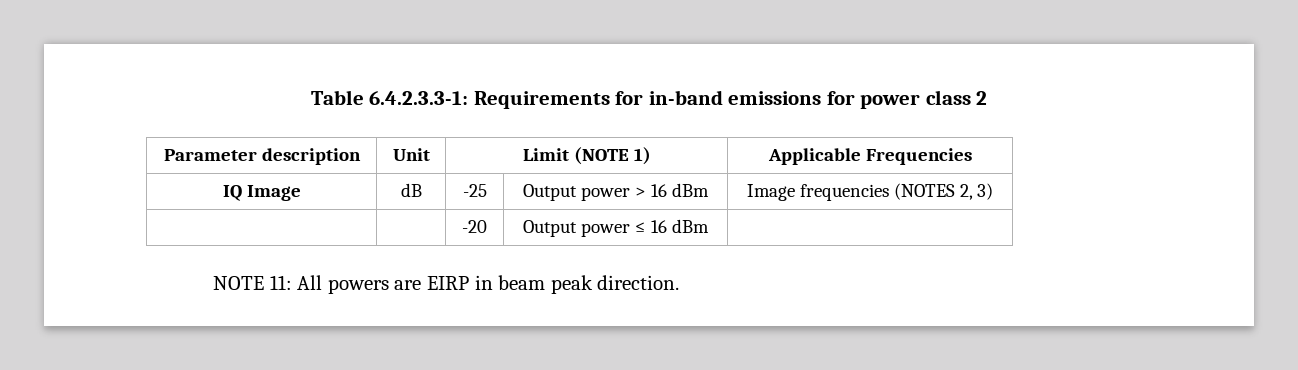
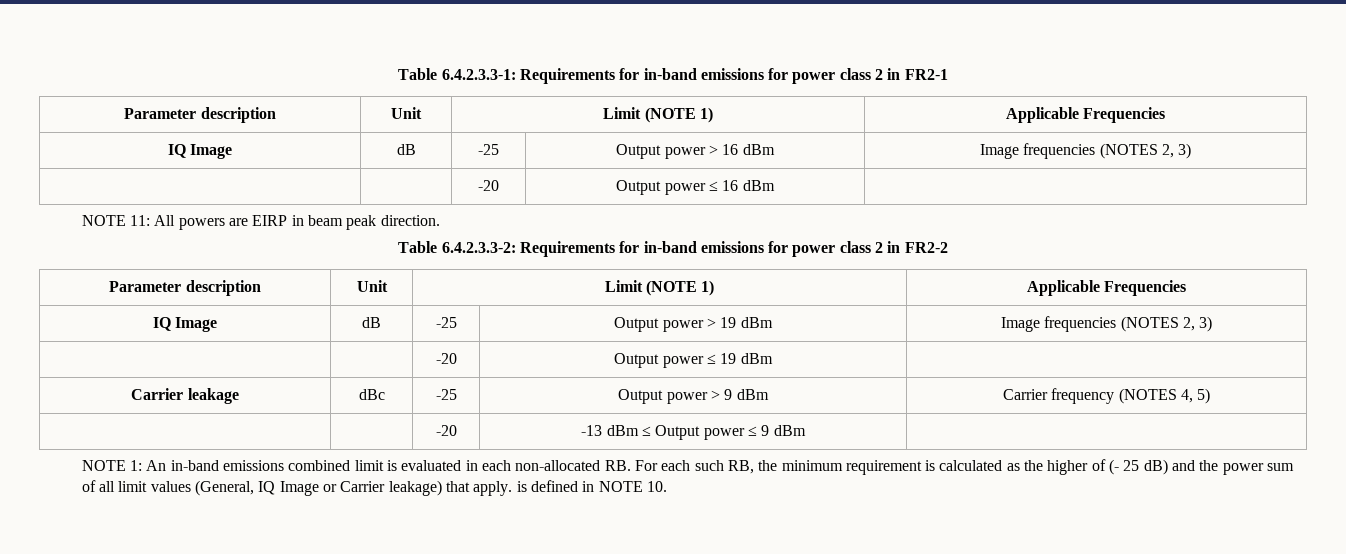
- Table 6.4.2.3.3-1: Requirements for in-band emissions for power class 2
+ Table 6.4.2.3.3-1: Requirements for in-band emissions for power class 2 in FR2-1
+ Table 6.4.2.3.3-2: Requirements for in-band emissions for power class 2 in FR2-2
+ Parameter description | Unit | Limit (NOTE 1) | Applicable Frequencies
+ IQ Image | dB | -25 | Output power > 19 dBm | Image frequencies (NOTES 2, 3)
+ | | -20 | Output power ≤ 19 dBm |
+ Carrier leakage | dBc | -25 | Output power > 9 dBm | Carrier frequency (NOTES 4, 5)
+ | | -20 | -13 dBm ≤ Output power ≤ 9 dBm |
+ NOTE 1: An in-band emissions combined limit is evaluated in each non-allocated RB. For each such RB, the minimum requirement is calculated as the higher of (- 25 dB) and the power sum of all limit values (General, IQ Image or Carrier leakage) that apply. is defined in NOTE 10.

